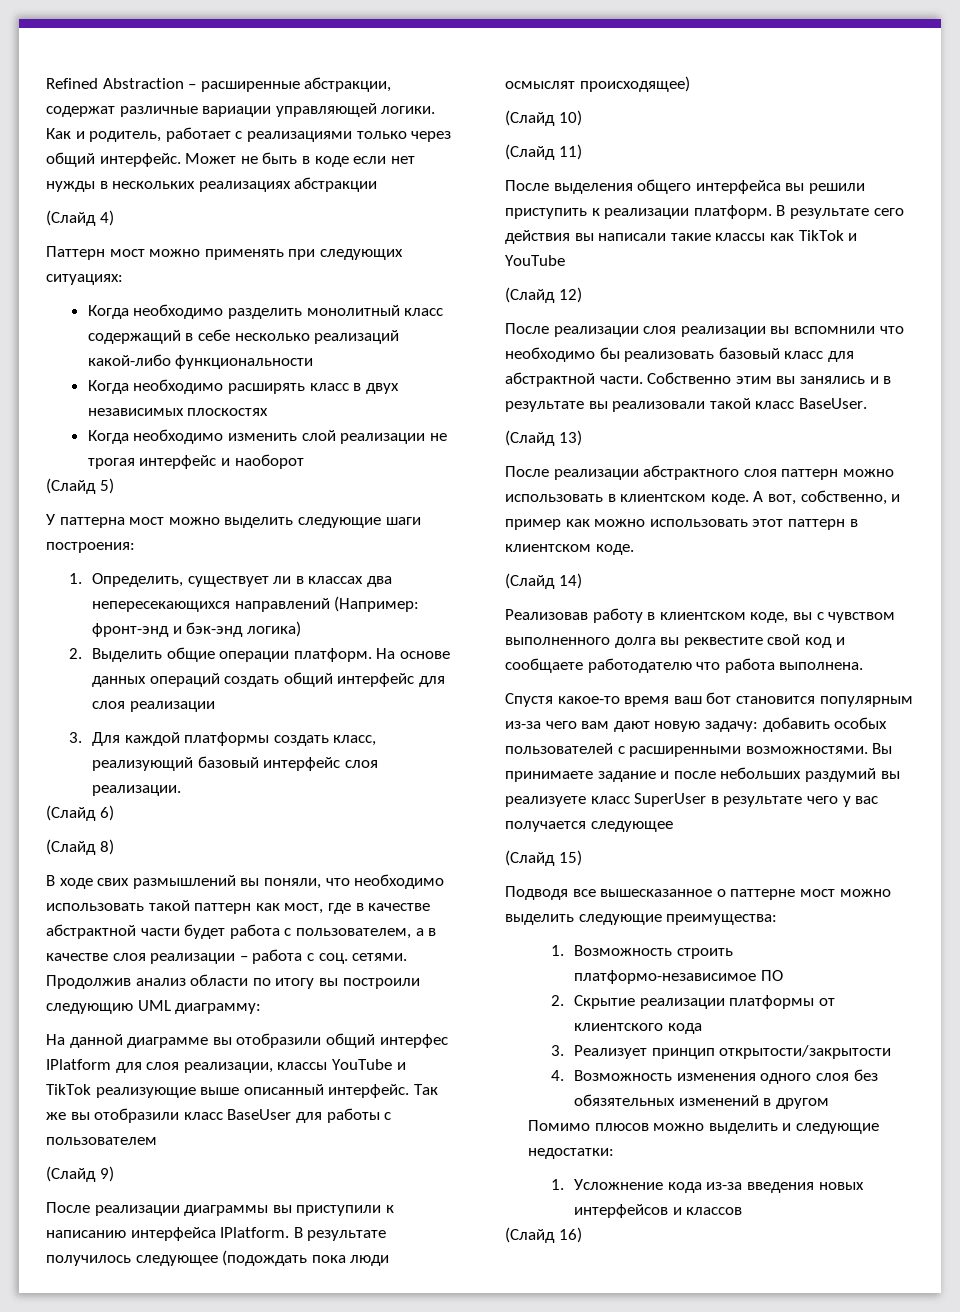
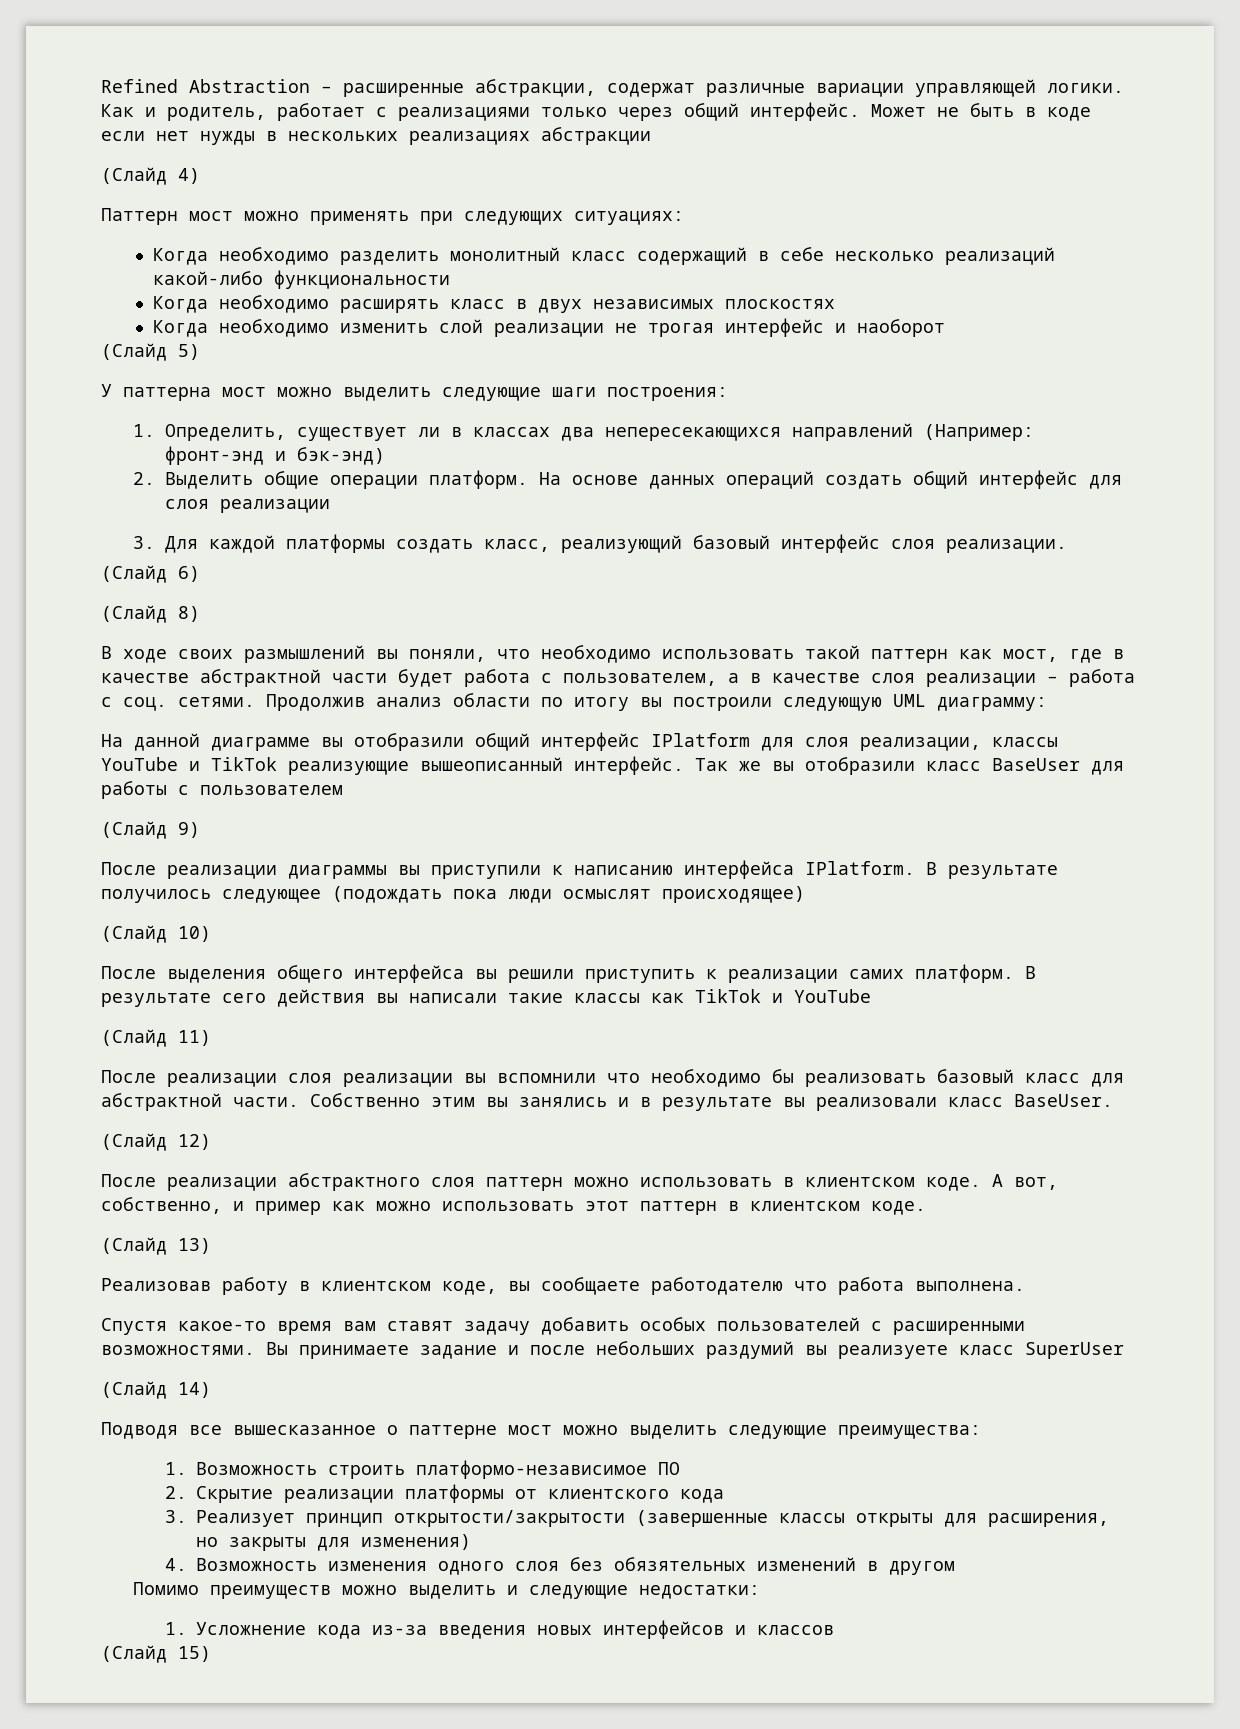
- 1. Определить, существует ли в классах два непересекающихся направлений (Например: фронт-энд и бэк-энд логика)
+ 1. Определить, существует ли в классах два непересекающихся направлений (Например: фронт-энд и бэк-энд)
- В ходе свих размышлений вы поняли, что необходимо использовать такой паттерн как мост, где в качестве абстрактной части будет работа с пользователем, а в качестве слоя реализации – работа с соц. сетями.
+ В ходе своих размышлений вы поняли, что необходимо использовать такой паттерн как мост, где в качестве абстрактной части будет работа с пользователем, а в качестве слоя реализации – работа с соц. сетями.
- Продолжив анализ области по итогу вы построили следующию UML диаграмму:
+ Продолжив анализ области по итогу вы построили следующую UML диаграмму:
- На данной диаграмме вы отобразили общий интерфес IPlatform для слоя реализации, классы YouTube и TikTok реализующие выше описанный интерфейс.
+ На данной диаграмме вы отобразили общий интерфейс IPlatform для слоя реализации, классы YouTube и TikTok реализующие вышеописанный интерфейс.
- (Слайд 11)
- После выделения общего интерфейса вы решили приступить к реализации платформ.
+ После выделения общего интерфейса вы решили приступить к реализации самих платформ.
- (Слайд 12)
+ (Слайд 11)
- Собственно этим вы занялись и в результате вы реализовали такой класс BaseUser.
+ Собственно этим вы занялись и в результате вы реализовали класс BaseUser.
- (Слайд 13)
+ (Слайд 12)
- (Слайд 14)
+ (Слайд 13)
- Реализовав работу в клиентском коде, вы с чувством выполненного долга вы реквестите свой код и сообщаете работодателю что работа выполнена.
+ Реализовав работу в клиентском коде, вы сообщаете работодателю что работа выполнена.
- Спустя какое-то время ваш бот становится популярным из-за чего вам дают новую задачу: добавить особых пользователей с расширенными возможностями.
+ Спустя какое-то время вам ставят задачу добавить особых пользователей с расширенными возможностями.
- Вы принимаете задание и после небольших раздумий вы реализуете класс SuperUser в результате чего у вас получается следующее
- (Слайд 15)
+ Вы принимаете задание и после небольших раздумий вы реализуете класс SuperUser
+ (Слайд 14)
- 3. Реализует принцип открытости/закрытости
+ 3. Реализует принцип открытости/закрытости (завершенные классы открыты для расширения, но закрыты для изменения)
- Помимо плюсов можно выделить и следующие недостатки:
+ Помимо преимуществ можно выделить и следующие недостатки:
- (Слайд 16)
+ (Слайд 15)

